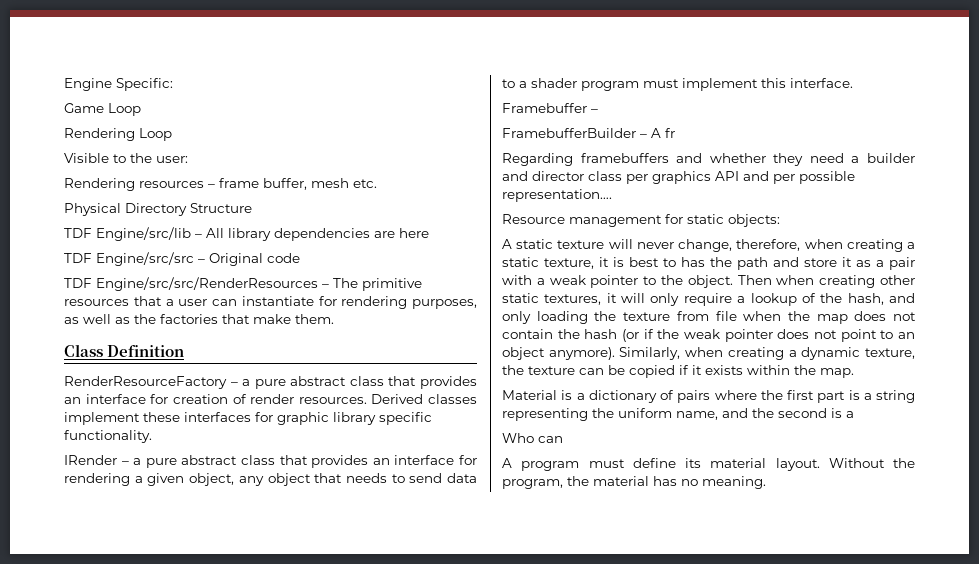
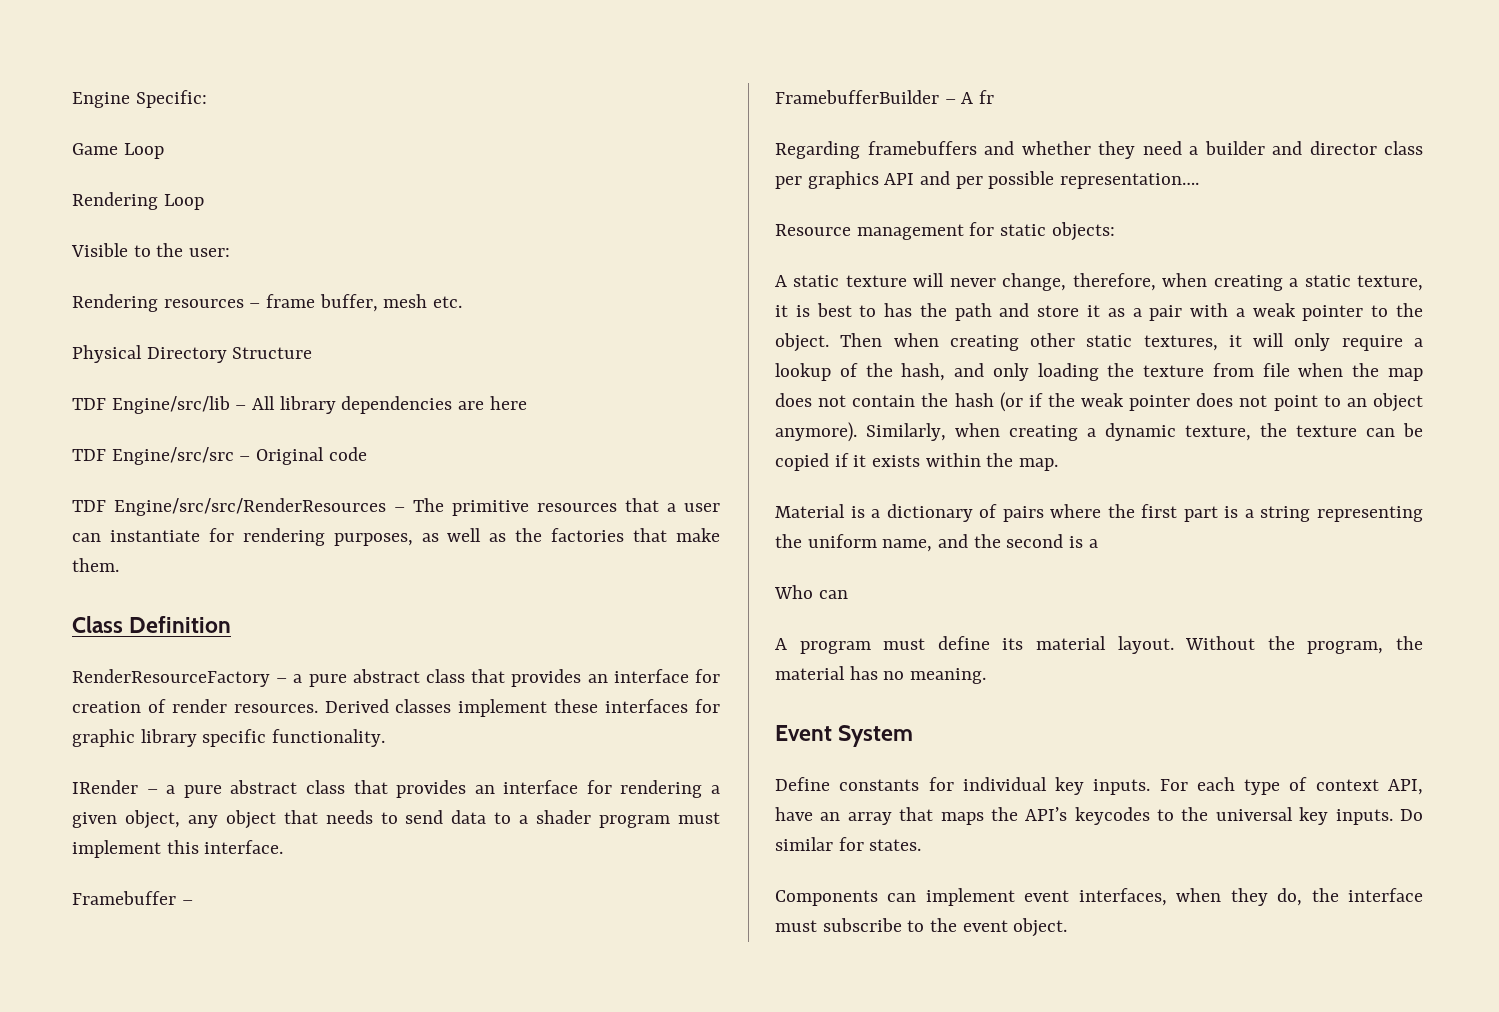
+ Event System
+ Define constants for individual key inputs. For each type of context API, have an array that maps the API’s keycodes to the universal key inputs. Do similar for states.
+ Components can implement event interfaces, when they do, the interface must subscribe to the event object.

